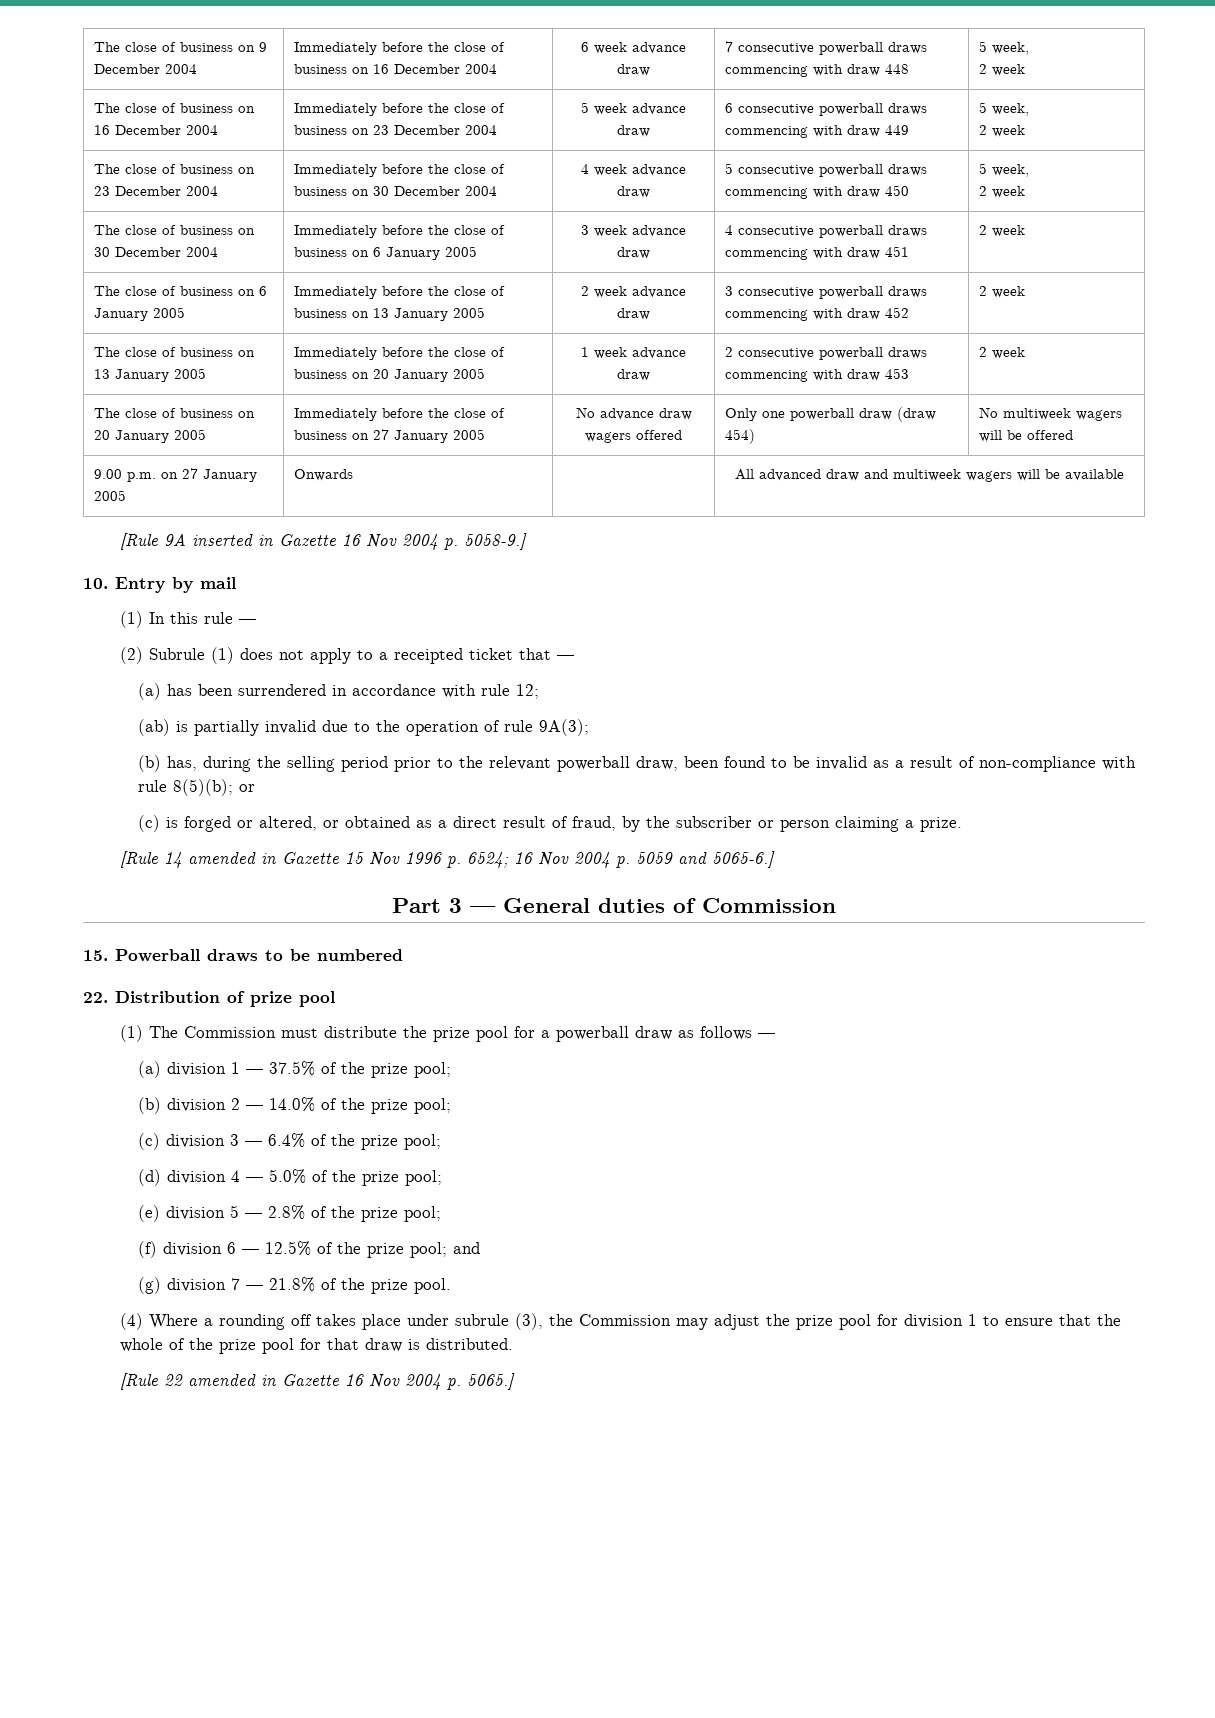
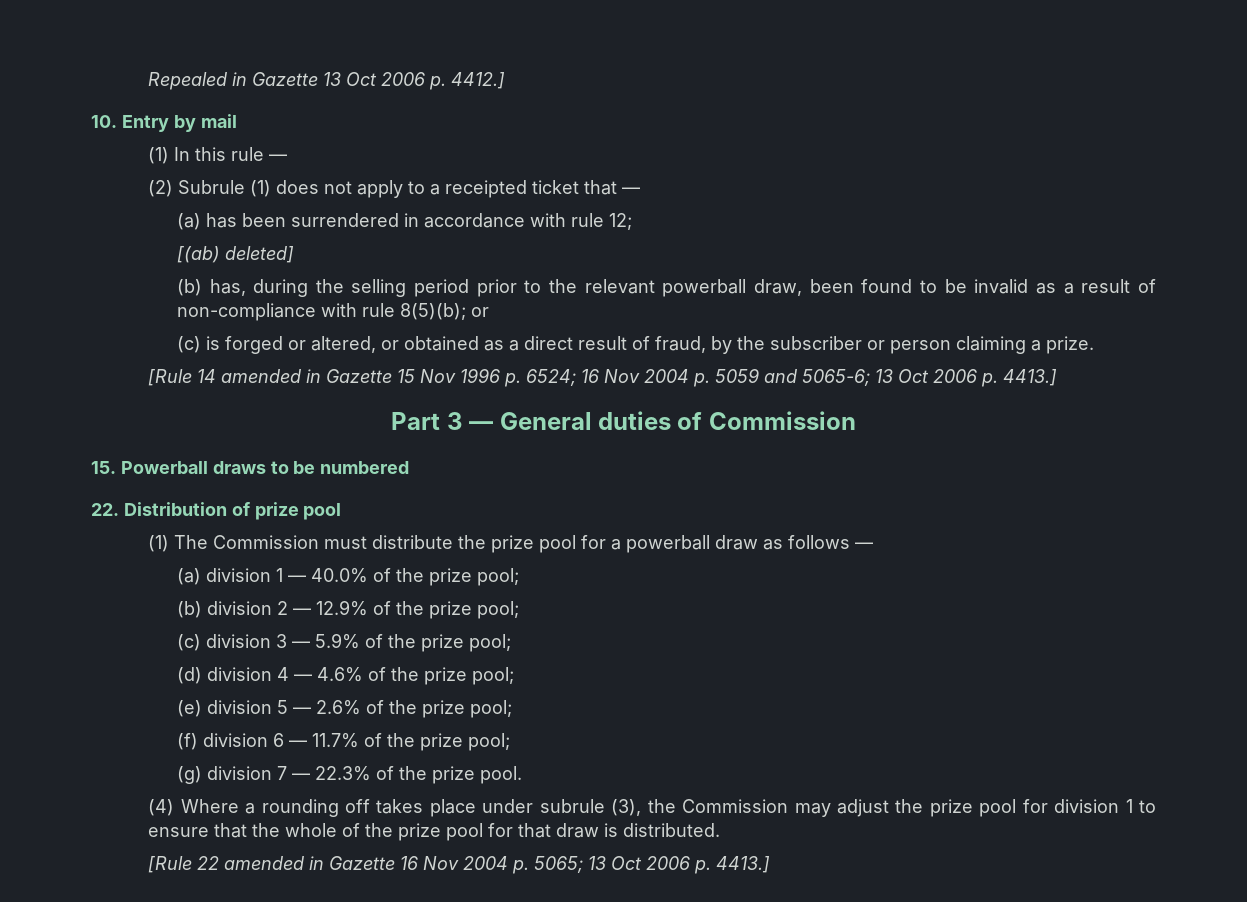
- The close of business on 9 December 2004 | Immediately before the close of business on 16 December 2004 | 6 week advance draw | 7 consecutive powerball draws commencing with draw 448 | 5 week,
- 2 week
- The close of business on 16 December 2004 | Immediately before the close of business on 23 December 2004 | 5 week advance draw | 6 consecutive powerball draws commencing with draw 449 | 5 week,
- 2 week
- The close of business on 23 December 2004 | Immediately before the close of business on 30 December 2004 | 4 week advance draw | 5 consecutive powerball draws commencing with draw 450 | 5 week,
- 2 week
- The close of business on 30 December 2004 | Immediately before the close of business on 6 January 2005 | 3 week advance draw | 4 consecutive powerball draws commencing with draw 451 | 2 week
- The close of business on 6 January 2005 | Immediately before the close of business on 13 January 2005 | 2 week advance draw | 3 consecutive powerball draws commencing with draw 452 | 2 week
- The close of business on 13 January 2005 | Immediately before the close of business on 20 January 2005 | 1 week advance draw | 2 consecutive powerball draws commencing with draw 453 | 2 week
- The close of business on 20 January 2005 | Immediately before the close of business on 27 January 2005 | No advance draw wagers offered | Only one powerball draw (draw 454) | No multiweek wagers will be offered
- 9.00 p.m. on 27 January 2005 | Onwards | | All advanced draw and multiweek wagers will be available
- [Rule 9A inserted in Gazette 16 Nov 2004 p. 5058-9.]
+ Repealed in Gazette 13 Oct 2006 p. 4412.]
- (ab) is partially invalid due to the operation of rule 9A(3);
+ [(ab) deleted]
- [Rule 14 amended in Gazette 15 Nov 1996 p. 6524; 16 Nov 2004 p. 5059 and 5065-6.]
+ [Rule 14 amended in Gazette 15 Nov 1996 p. 6524; 16 Nov 2004 p. 5059 and 5065-6; 13 Oct 2006 p. 4413.]
- (a) division 1 — 37.5% of the prize pool;
+ (a) division 1 — 40.0% of the prize pool;
- (b) division 2 — 14.0% of the prize pool;
+ (b) division 2 — 12.9% of the prize pool;
- (c) division 3 — 6.4% of the prize pool;
+ (c) division 3 — 5.9% of the prize pool;
- (d) division 4 — 5.0% of the prize pool;
+ (d) division 4 — 4.6% of the prize pool;
- (e) division 5 — 2.8% of the prize pool;
+ (e) division 5 — 2.6% of the prize pool;
- (f) division 6 — 12.5% of the prize pool; and
+ (f) division 6 — 11.7% of the prize pool;
- (g) division 7 — 21.8% of the prize pool.
+ (g) division 7 — 22.3% of the prize pool.
- [Rule 22 amended in Gazette 16 Nov 2004 p. 5065.]
+ [Rule 22 amended in Gazette 16 Nov 2004 p. 5065; 13 Oct 2006 p. 4413.]

